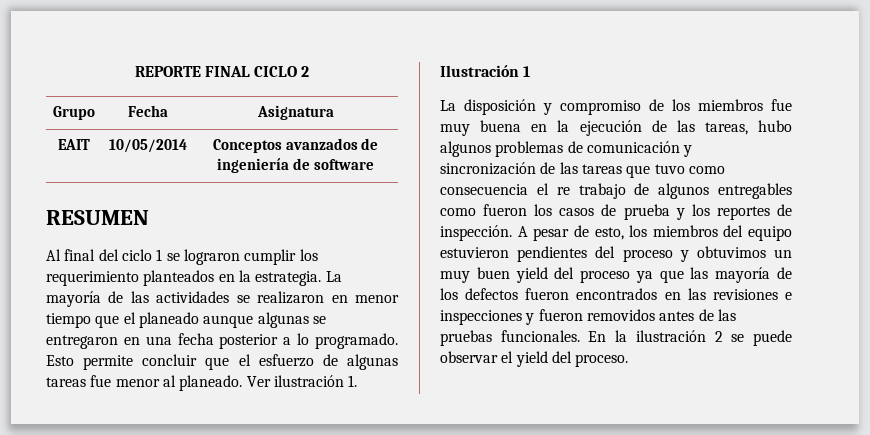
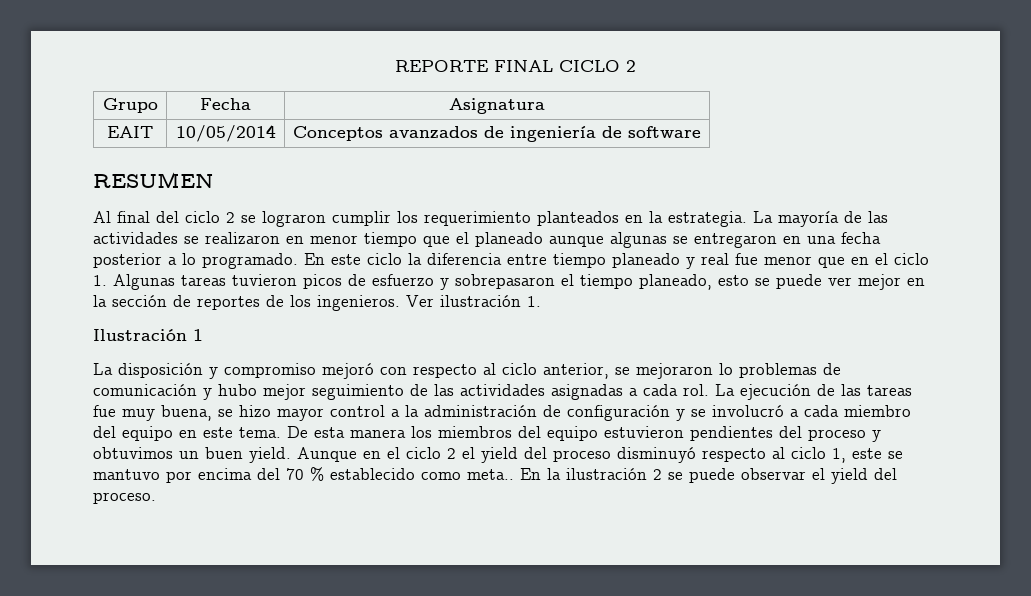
- Al final del ciclo 1 se lograron cumplir los requerimiento planteados en la estrategia.
+ Al final del ciclo 2 se lograron cumplir los requerimiento planteados en la estrategia.
- Esto permite concluir que el esfuerzo de algunas tareas fue menor al planeado.
+ En este ciclo la diferencia entre tiempo planeado y real fue menor que en el ciclo 1. Algunas tareas tuvieron picos de esfuerzo y sobrepasaron el tiempo planeado, esto se puede ver mejor en la sección de reportes de los ingenieros.
- La disposición y compromiso de los miembros fue muy buena en la ejecución de las tareas, hubo algunos problemas de comunicación y sincronización de las tareas que tuvo como consecuencia el re trabajo de algunos entregables como fueron los casos de prueba y los reportes de inspección. A pesar de esto, los miembros del equipo estuvieron pendientes del proceso y obtuvimos un muy buen yield del proceso ya que las mayoría de los defectos fueron encontrados en las revisiones e inspecciones y fueron removidos antes de las pruebas funcionales.
+ La disposición y compromiso mejoró con respecto al ciclo anterior, se mejoraron lo problemas de comunicación y hubo mejor seguimiento de las actividades asignadas a cada rol. La ejecución de las tareas fue muy buena, se hizo mayor control a la administración de configuración y se involucró a cada miembro del equipo en este tema. De esta manera los miembros del equipo estuvieron pendientes del proceso y obtuvimos un buen yield. Aunque en el ciclo 2 el yield del proceso disminuyó respecto al ciclo 1, este se mantuvo por encima del 70 % establecido como meta..

